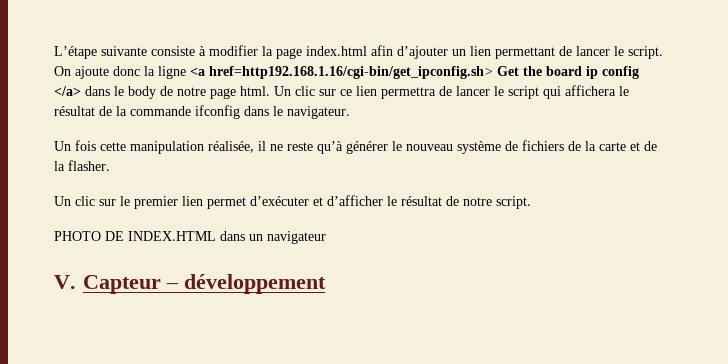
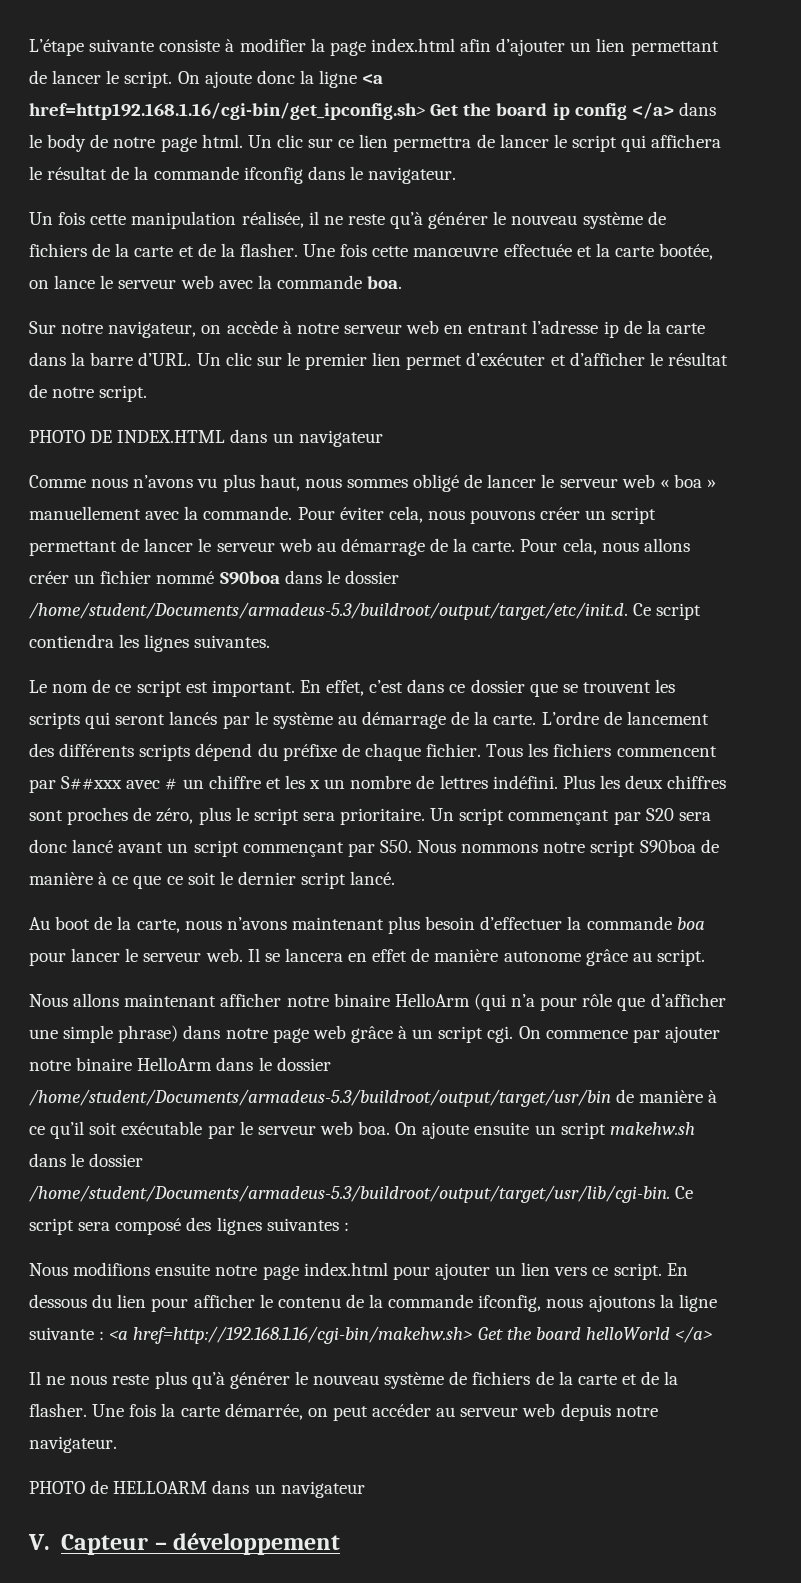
- Un fois cette manipulation réalisée, il ne reste qu’à générer le nouveau système de fichiers de la carte et de la flasher.
- Un clic sur le premier lien permet d’exécuter et d’afficher le résultat de notre script.
+ Un fois cette manipulation réalisée, il ne reste qu’à générer le nouveau système de fichiers de la carte et de la flasher. Une fois cette manœuvre effectuée et la carte bootée, on lance le serveur web avec la commande boa.
+ Sur notre navigateur, on accède à notre serveur web en entrant l’adresse ip de la carte dans la barre d’URL. Un clic sur le premier lien permet d’exécuter et d’afficher le résultat de notre script.
+ Comme nous n’avons vu plus haut, nous sommes obligé de lancer le serveur web « boa » manuellement avec la commande. Pour éviter cela, nous pouvons créer un script permettant de lancer le serveur web au démarrage de la carte. Pour cela, nous allons créer un fichier nommé S90boa dans le dossier /home/student/Documents/armadeus-5.3/buildroot/output/target/etc/init.d. Ce script contiendra les lignes suivantes.
+ Le nom de ce script est important. En effet, c’est dans ce dossier que se trouvent les scripts qui seront lancés par le système au démarrage de la carte. L’ordre de lancement des différents scripts dépend du préfixe de chaque fichier. Tous les fichiers commencent par S##xxx avec # un chiffre et les x un nombre de lettres indéfini. Plus les deux chiffres sont proches de zéro, plus le script sera prioritaire. Un script commençant par S20 sera donc lancé avant un script commençant par S50. Nous nommons notre script S90boa de manière à ce que ce soit le dernier script lancé.
+ Au boot de la carte, nous n’avons maintenant plus besoin d’effectuer la commande boa pour lancer le serveur web. Il se lancera en effet de manière autonome grâce au script.
+ Nous allons maintenant afficher notre binaire HelloArm (qui n’a pour rôle que d’afficher une simple phrase) dans notre page web grâce à un script cgi. On commence par ajouter notre binaire HelloArm dans le dossier /home/student/Documents/armadeus-5.3/buildroot/output/target/usr/bin de manière à ce qu’il soit exécutable par le serveur web boa. On ajoute ensuite un script makehw.sh dans le dossier /home/student/Documents/armadeus-5.3/buildroot/output/target/usr/lib/cgi-bin. Ce script sera composé des lignes suivantes :
+ Nous modifions ensuite notre page index.html pour ajouter un lien vers ce script. En dessous du lien pour afficher le contenu de la commande ifconfig, nous ajoutons la ligne suivante : <a href=http://192.168.1.16/cgi-bin/makehw.sh> Get the board helloWorld </a>
+ Il ne nous reste plus qu’à générer le nouveau système de fichiers de la carte et de la flasher. Une fois la carte démarrée, on peut accéder au serveur web depuis notre navigateur.
+ PHOTO de HELLOARM dans un navigateur

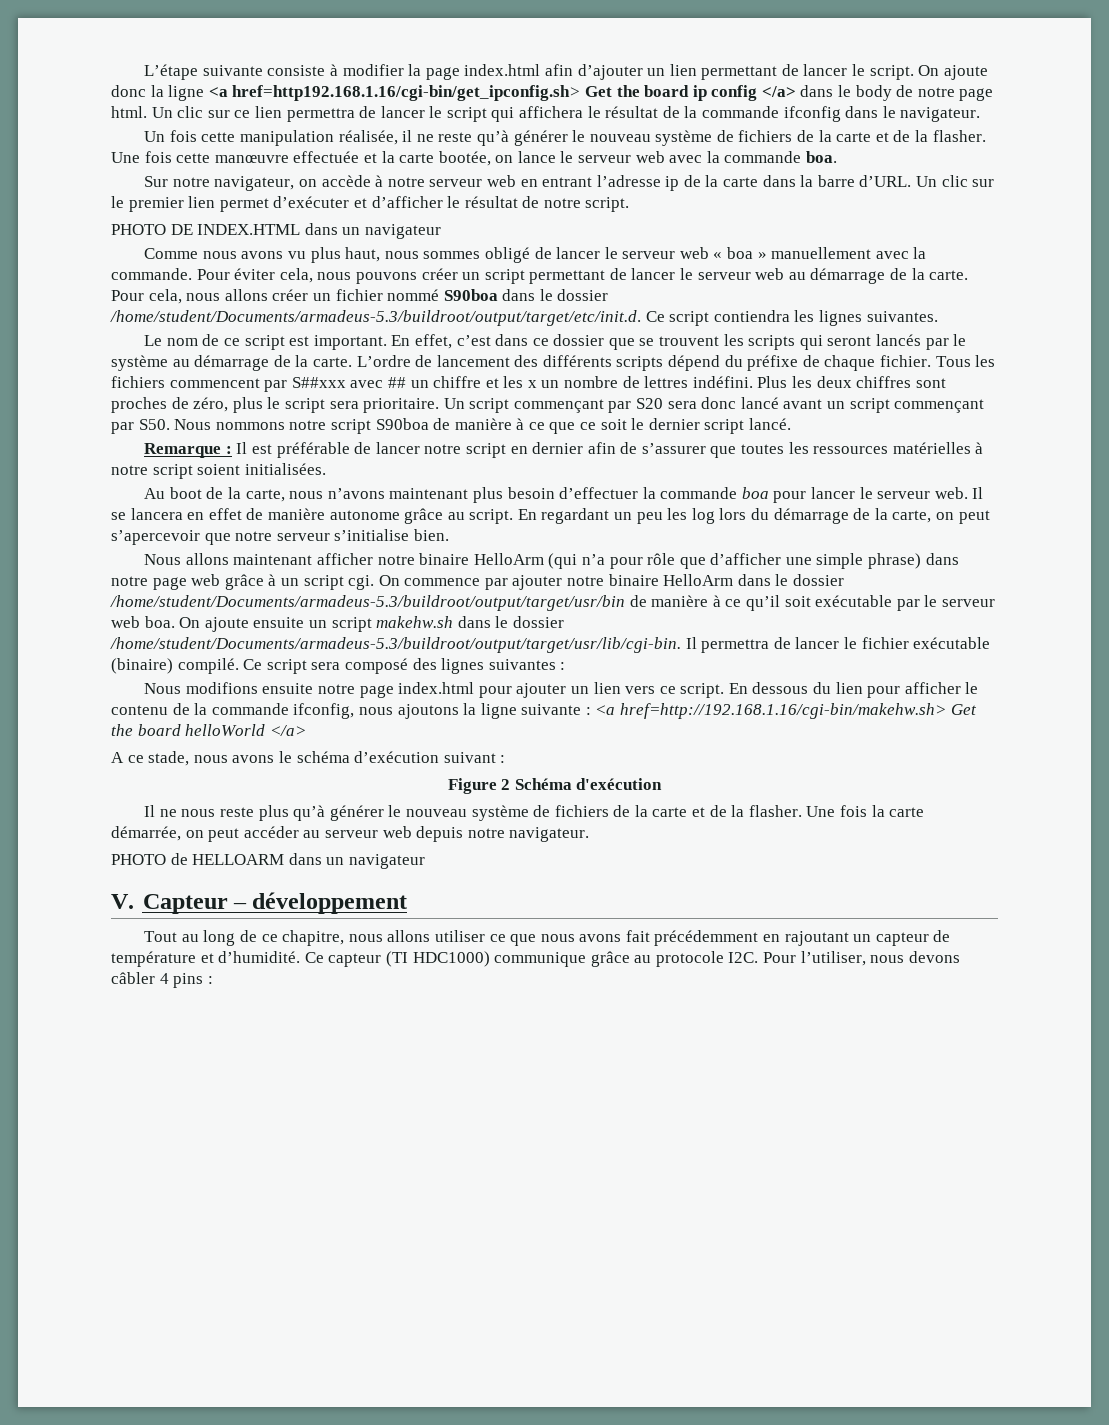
- Comme nous n’avons vu plus haut, nous sommes obligé de lancer le serveur web « boa » manuellement avec la commande.
+ Comme nous avons vu plus haut, nous sommes obligé de lancer le serveur web « boa » manuellement avec la commande.
- Tous les fichiers commencent par S##xxx avec # un chiffre et les x un nombre de lettres indéfini.
+ Tous les fichiers commencent par S##xxx avec ## un chiffre et les x un nombre de lettres indéfini.
+ Remarque : Il est préférable de lancer notre script en dernier afin de s’assurer que toutes les ressources matérielles à notre script soient initialisées.
+ En regardant un peu les log lors du démarrage de la carte, on peut s’apercevoir que notre serveur s’initialise bien.
- On ajoute ensuite un script makehw.sh dans le dossier /home/student/Documents/armadeus-5.3/buildroot/output/target/usr/lib/cgi-bin. Ce script sera composé des lignes suivantes :
+ On ajoute ensuite un script makehw.sh dans le dossier /home/student/Documents/armadeus-5.3/buildroot/output/target/usr/lib/cgi-bin. Il permettra de lancer le fichier exécutable (binaire) compilé. Ce script sera composé des lignes suivantes :
+ A ce stade, nous avons le schéma d’exécution suivant :
+ Figure 2 Schéma d'exécution
+ Tout au long de ce chapitre, nous allons utiliser ce que nous avons fait précédemment en rajoutant un capteur de température et d’humidité. Ce capteur (TI HDC1000) communique grâce au protocole I2C. Pour l’utiliser, nous devons câbler 4 pins :

